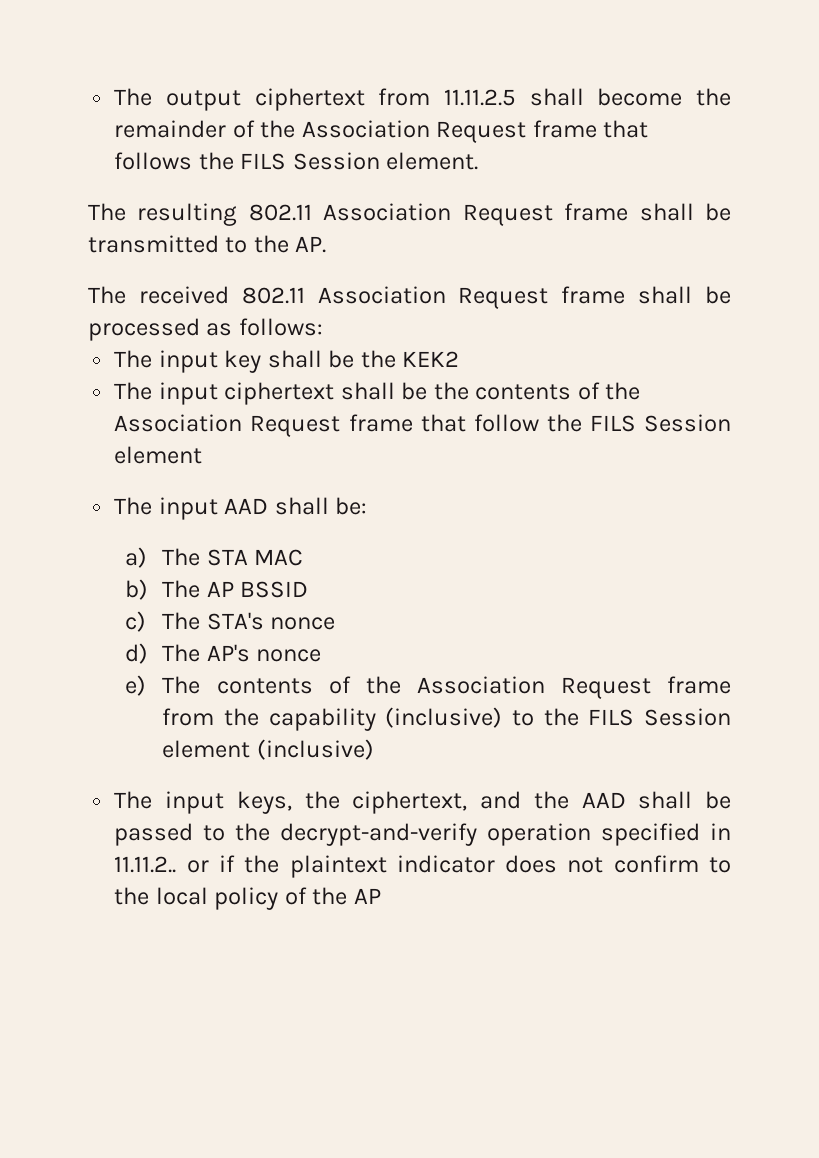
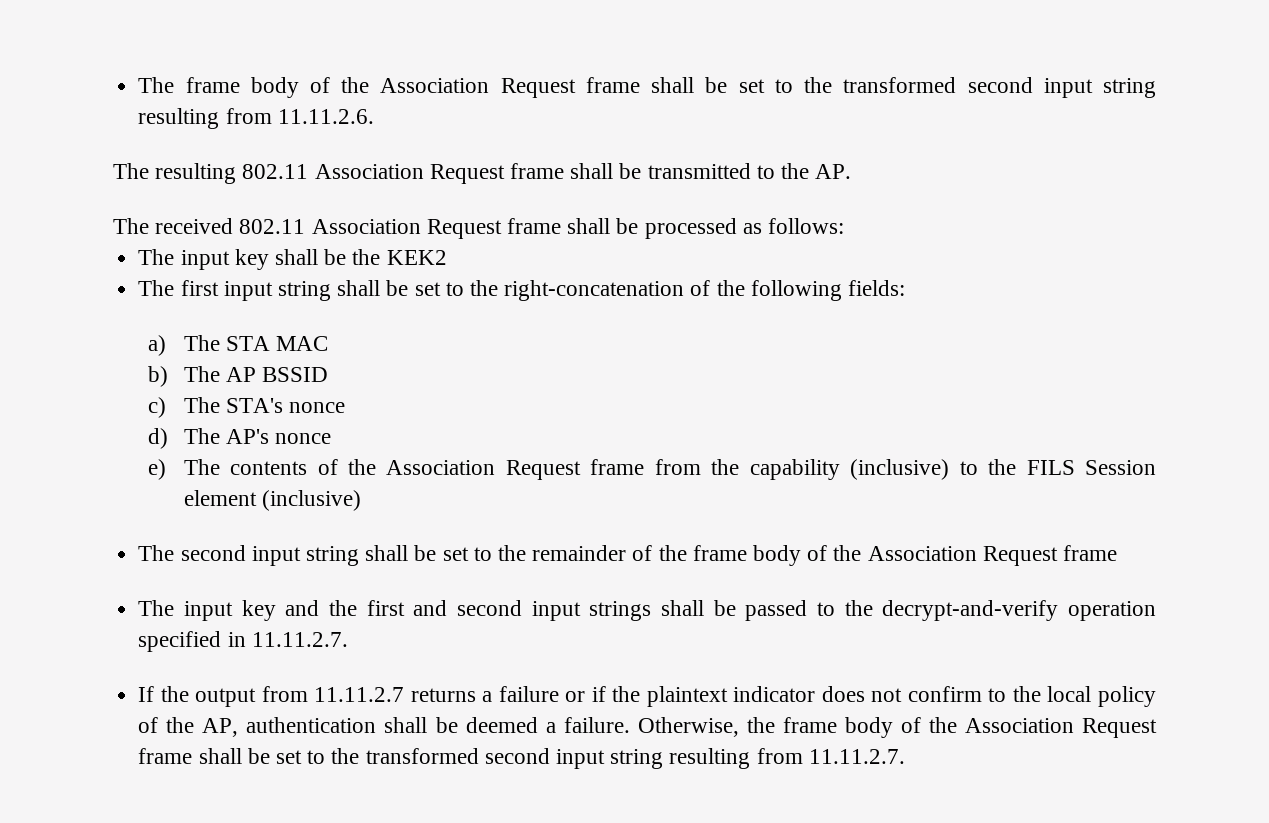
- The output ciphertext from 11.11.2.5 shall become the remainder of the Association Request frame that follows the FILS Session element.
+ The frame body of the Association Request frame shall be set to the transformed second input string resulting from 11.11.2.6.
- The input ciphertext shall be the contents of the Association Request frame that follow the FILS Session element
- The input AAD shall be:
+ The first input string shall be set to the right-concatenation of the following fields:
- The input keys, the ciphertext, and the AAD shall be passed to the decrypt-and-verify operation specified in 11.11.2.. or if the plaintext indicator does not confirm to the local policy of the AP
+ The second input string shall be set to the remainder of the frame body of the Association Request frame
+ The input key and the first and second input strings shall be passed to the decrypt-and-verify operation specified in 11.11.2.7.
+ If the output from 11.11.2.7 returns a failure or if the plaintext indicator does not confirm to the local policy of the AP, authentication shall be deemed a failure. Otherwise, the frame body of the Association Request frame shall be set to the transformed second input string resulting from 11.11.2.7.

